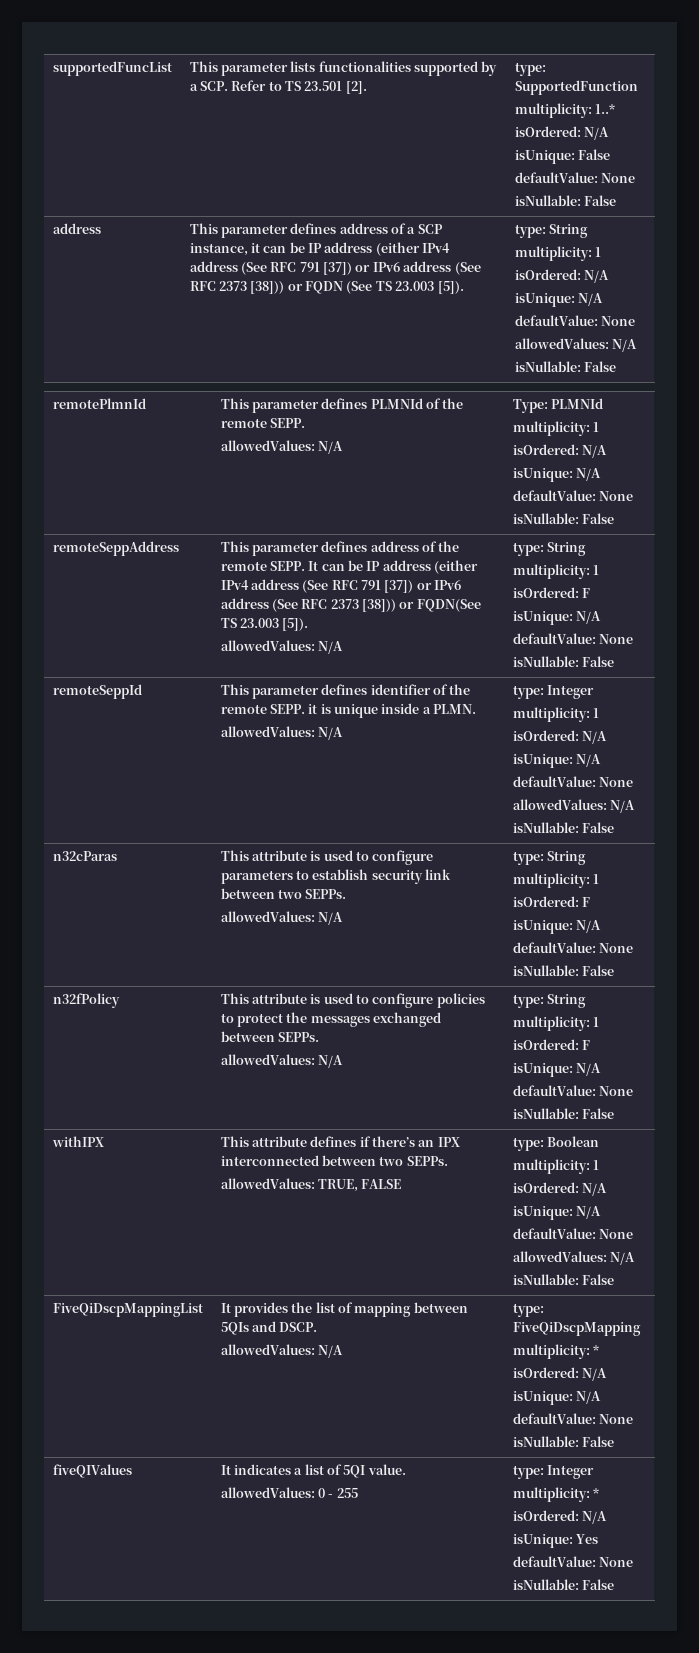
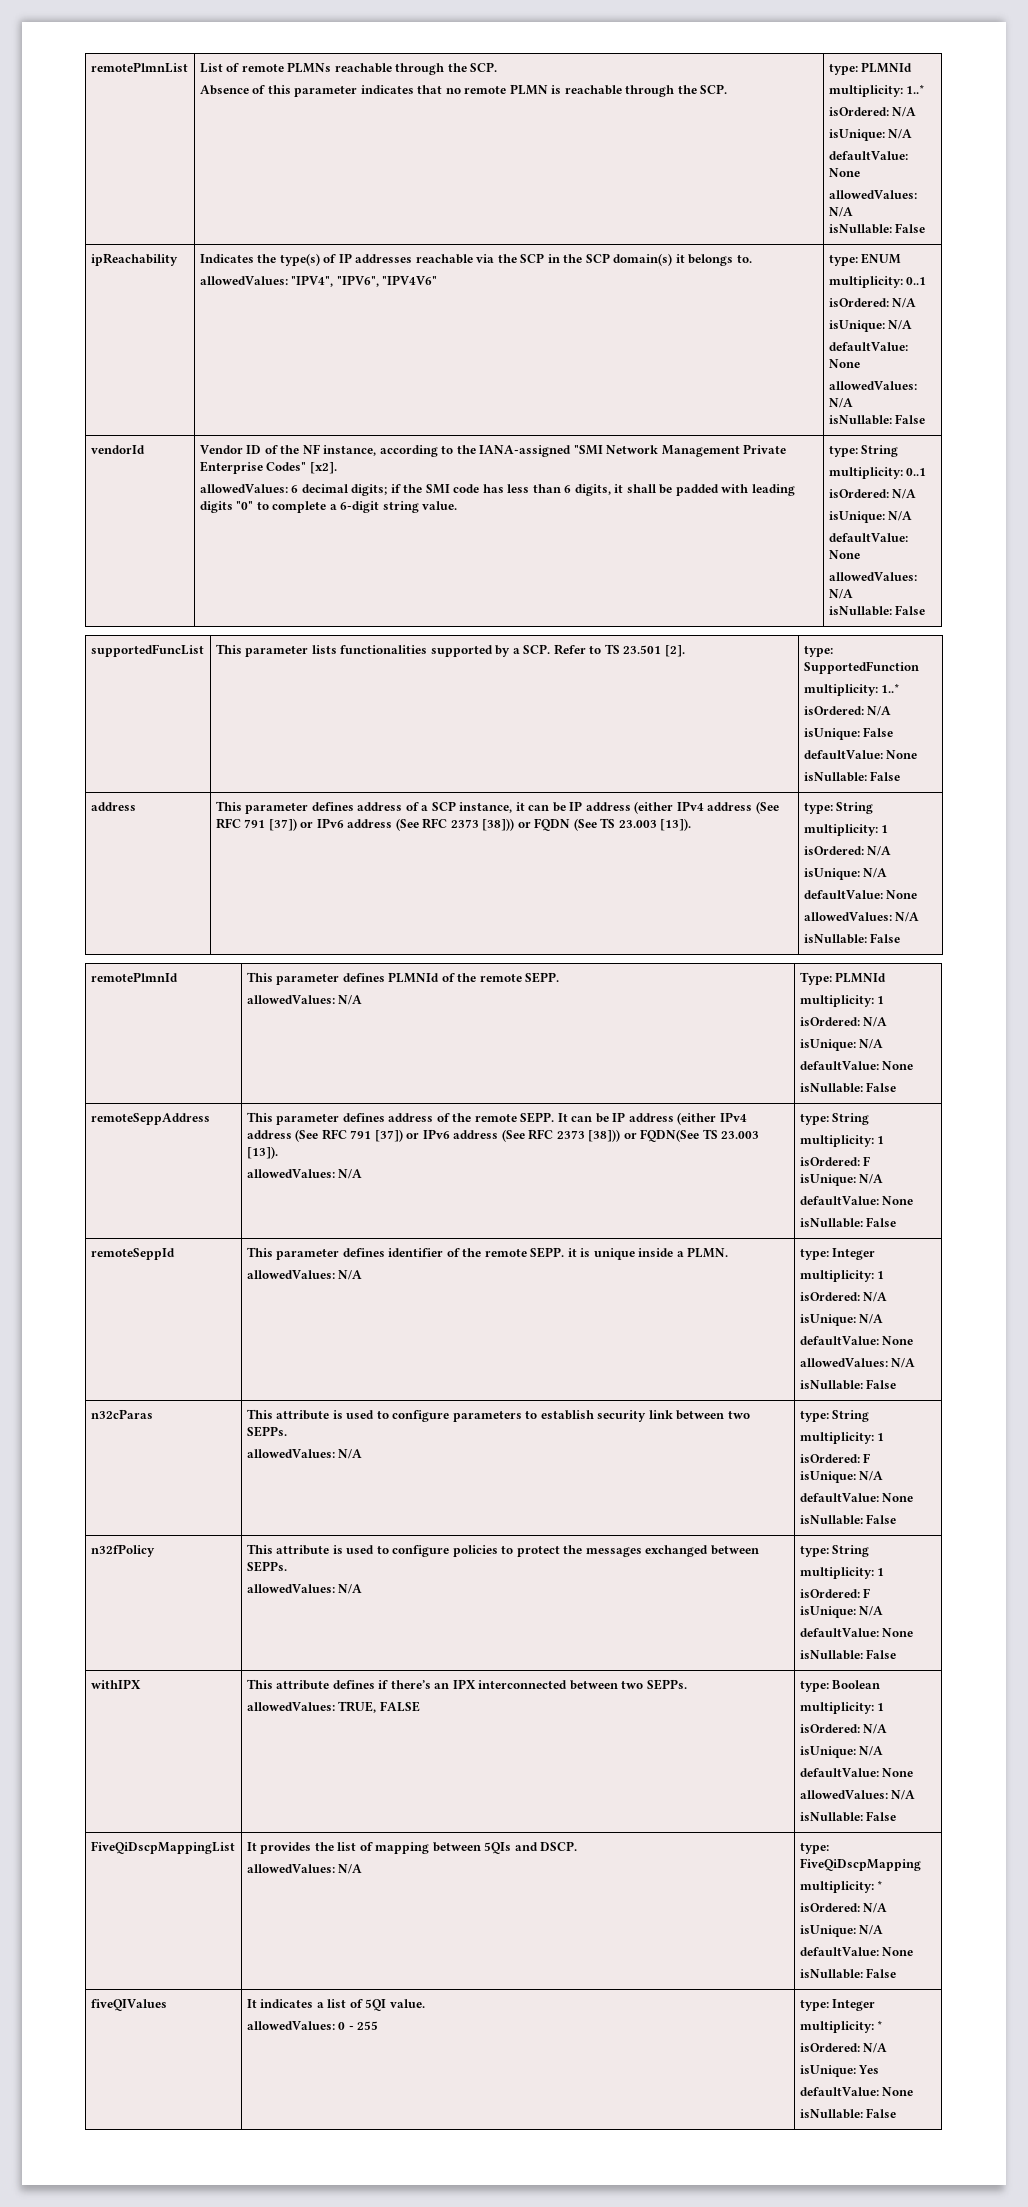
+ remotePlmnList | List of remote PLMNs reachable through the SCP.
+ Absence of this parameter indicates that no remote PLMN is reachable through the SCP. | type: PLMNId
+ multiplicity: 1..*
+ isOrdered: N/A
+ isUnique: N/A
+ defaultValue: None
+ allowedValues: N/A
+ isNullable: False
+ ipReachability | Indicates the type(s) of IP addresses reachable via the SCP in the SCP domain(s) it belongs to.
+ allowedValues: "IPV4", "IPV6", "IPV4V6" | type: ENUM
+ multiplicity: 0..1
+ isOrdered: N/A
+ isUnique: N/A
+ defaultValue: None
+ allowedValues: N/A
+ isNullable: False
+ vendorId | Vendor ID of the NF instance, according to the IANA-assigned "SMI Network Management Private Enterprise Codes" [x2].
+ allowedValues: 6 decimal digits; if the SMI code has less than 6 digits, it shall be padded with leading digits "0" to complete a 6-digit string value. | type: String
+ multiplicity: 0..1
+ isOrdered: N/A
+ isUnique: N/A
+ defaultValue: None
+ allowedValues: N/A
+ isNullable: False
- This parameter defines address of a SCP instance, it can be IP address (either IPv4 address (See RFC 791 [37]) or IPv6 address (See RFC 2373 [38])) or FQDN (See TS 23.003 [5]).
+ This parameter defines address of a SCP instance, it can be IP address (either IPv4 address (See RFC 791 [37]) or IPv6 address (See RFC 2373 [38])) or FQDN (See TS 23.003 [13]).
- It can be IP address (either IPv4 address (See RFC 791 [37]) or IPv6 address (See RFC 2373 [38])) or FQDN(See TS 23.003 [5]).
+ It can be IP address (either IPv4 address (See RFC 791 [37]) or IPv6 address (See RFC 2373 [38])) or FQDN(See TS 23.003 [13]).

